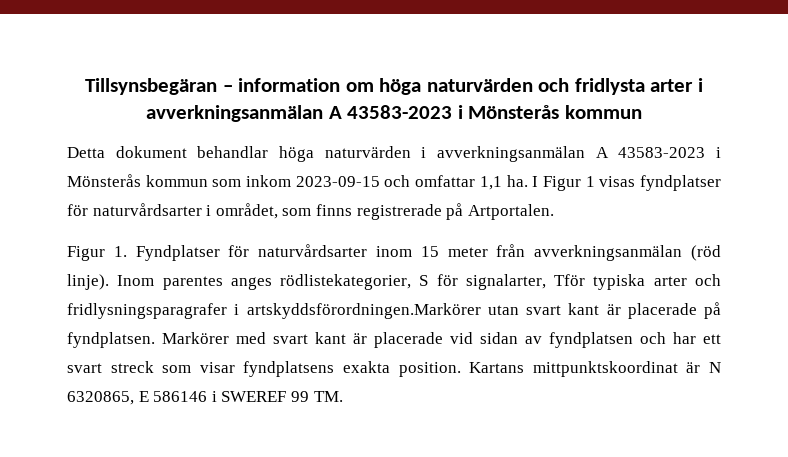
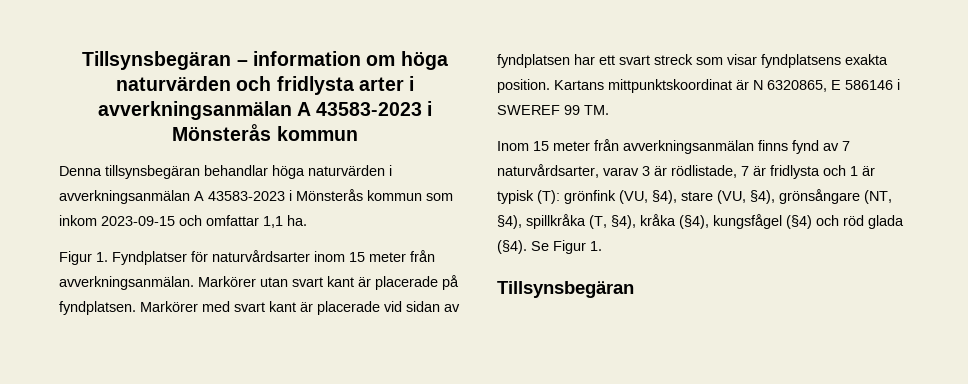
- Detta dokument behandlar höga naturvärden i avverkningsanmälan A 43583-2023 i Mönsterås kommun som inkom 2023-09-15 och omfattar 1,1 ha. I Figur 1 visas fyndplatser för naturvårdsarter i området, som finns registrerade på Artportalen.
+ Denna tillsynsbegäran behandlar höga naturvärden i avverkningsanmälan A 43583-2023 i Mönsterås kommun som inkom 2023-09-15 och omfattar 1,1 ha.
- Figur 1. Fyndplatser för naturvårdsarter inom 15 meter från avverkningsanmälan (röd linje). Inom parentes anges rödlistekategorier, S för signalarter, Tför typiska arter och fridlysningsparagrafer i artskyddsförordningen.Markörer utan svart kant är placerade på fyndplatsen.
+ Figur 1. Fyndplatser för naturvårdsarter inom 15 meter från avverkningsanmälan. Markörer utan svart kant är placerade på fyndplatsen.
- Markörer med svart kant är placerade vid sidan av fyndplatsen och har ett svart streck som visar fyndplatsens exakta position.
+ Markörer med svart kant är placerade vid sidan av fyndplatsen har ett svart streck som visar fyndplatsens exakta position.
+ Inom 15 meter från avverkningsanmälan finns fynd av 7 naturvårdsarter, varav 3 är rödlistade, 7 är fridlysta och 1 är typisk (T): grönfink (VU, §4), stare (VU, §4), grönsångare (NT, §4), spillkråka (T, §4), kråka (§4), kungsfågel (§4) och röd glada (§4). Se Figur 1.
+ Tillsynsbegäran

